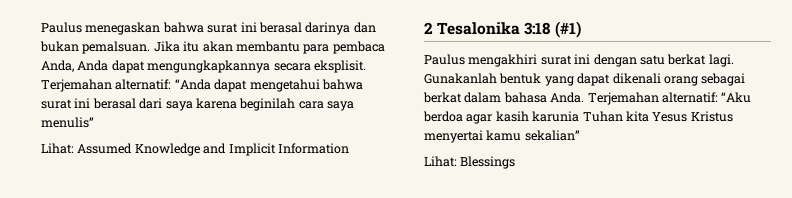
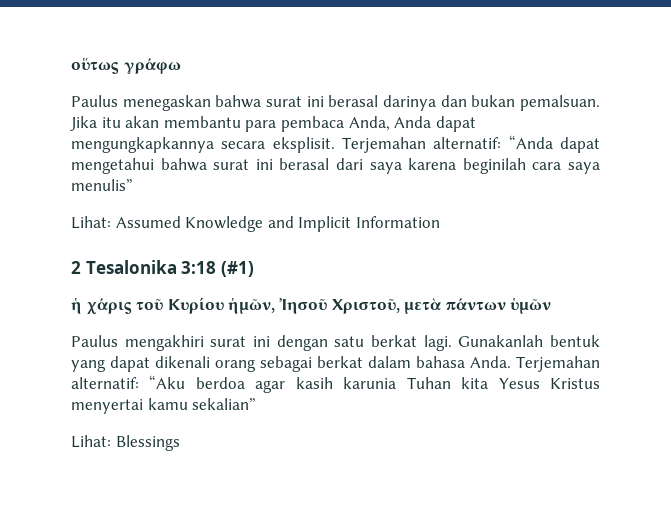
+ οὕτως γράφω
+ ἡ χάρις τοῦ Κυρίου ἡμῶν, Ἰησοῦ Χριστοῦ, μετὰ πάντων ὑμῶν

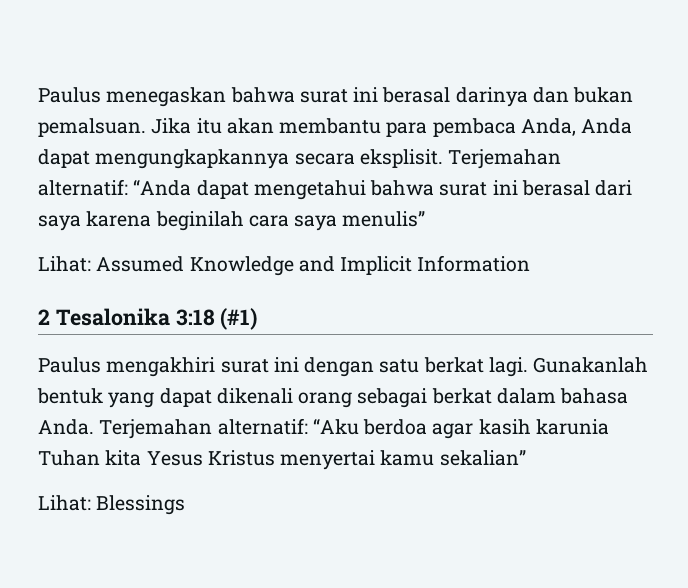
- οὕτως γράφω
- ἡ χάρις τοῦ Κυρίου ἡμῶν, Ἰησοῦ Χριστοῦ, μετὰ πάντων ὑμῶν

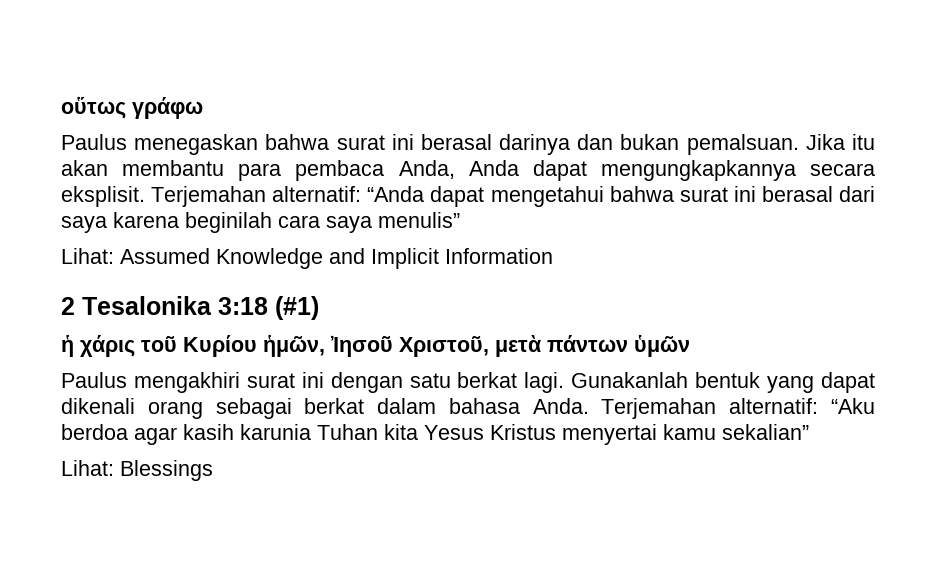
+ οὕτως γράφω
+ ἡ χάρις τοῦ Κυρίου ἡμῶν, Ἰησοῦ Χριστοῦ, μετὰ πάντων ὑμῶν

